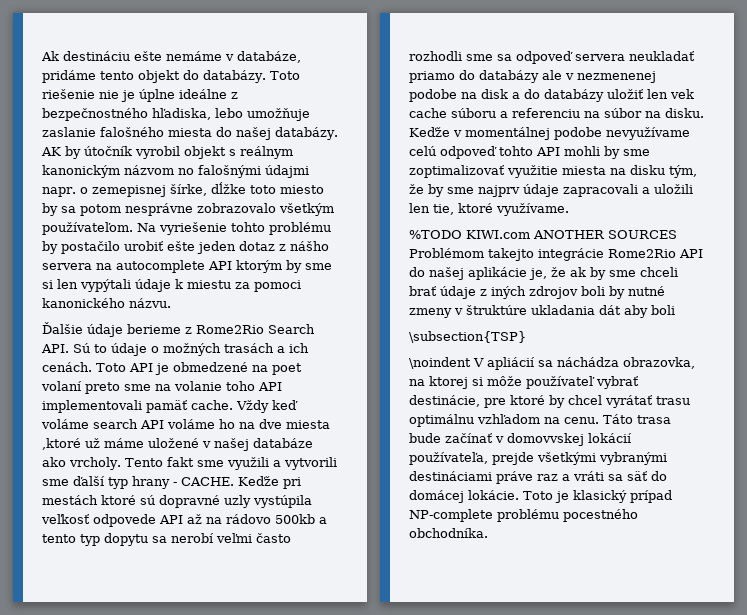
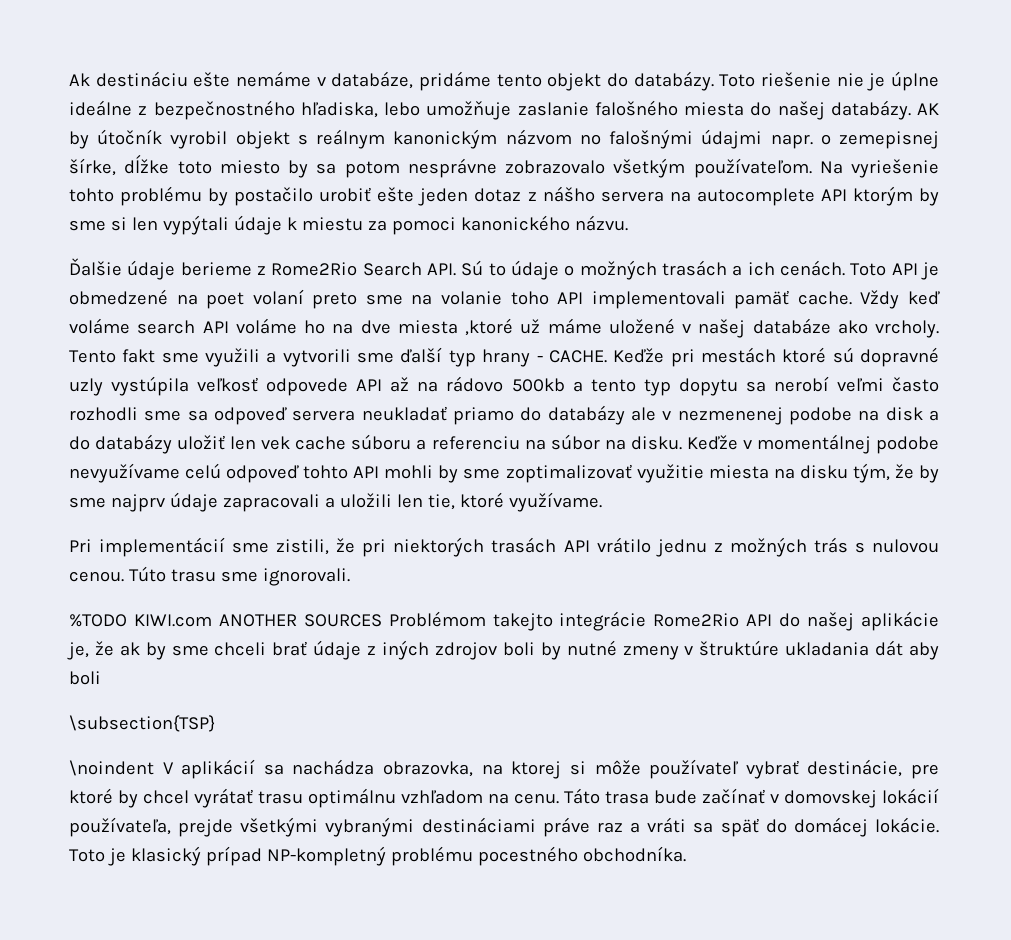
+ Pri implementácií sme zistili, že pri niektorých trasách API vrátilo jednu z možných trás s nulovou cenou. Túto trasu sme ignorovali.
- \noindent V apliácií sa náchádza obrazovka, na ktorej si môže používateľ vybrať destinácie, pre ktoré by chcel vyrátať trasu optimálnu vzhľadom na cenu.
+ \noindent V aplikácií sa nachádza obrazovka, na ktorej si môže používateľ vybrať destinácie, pre ktoré by chcel vyrátať trasu optimálnu vzhľadom na cenu.
- Táto trasa bude začínať v domovvskej lokácií používateľa, prejde všetkými vybranými destináciami práve raz a vráti sa säť do domácej lokácie.
+ Táto trasa bude začínať v domovskej lokácií používateľa, prejde všetkými vybranými destináciami práve raz a vráti sa späť do domácej lokácie.
- Toto je klasický prípad NP-complete problému pocestného obchodníka.
+ Toto je klasický prípad NP-kompletný problému pocestného obchodníka.

